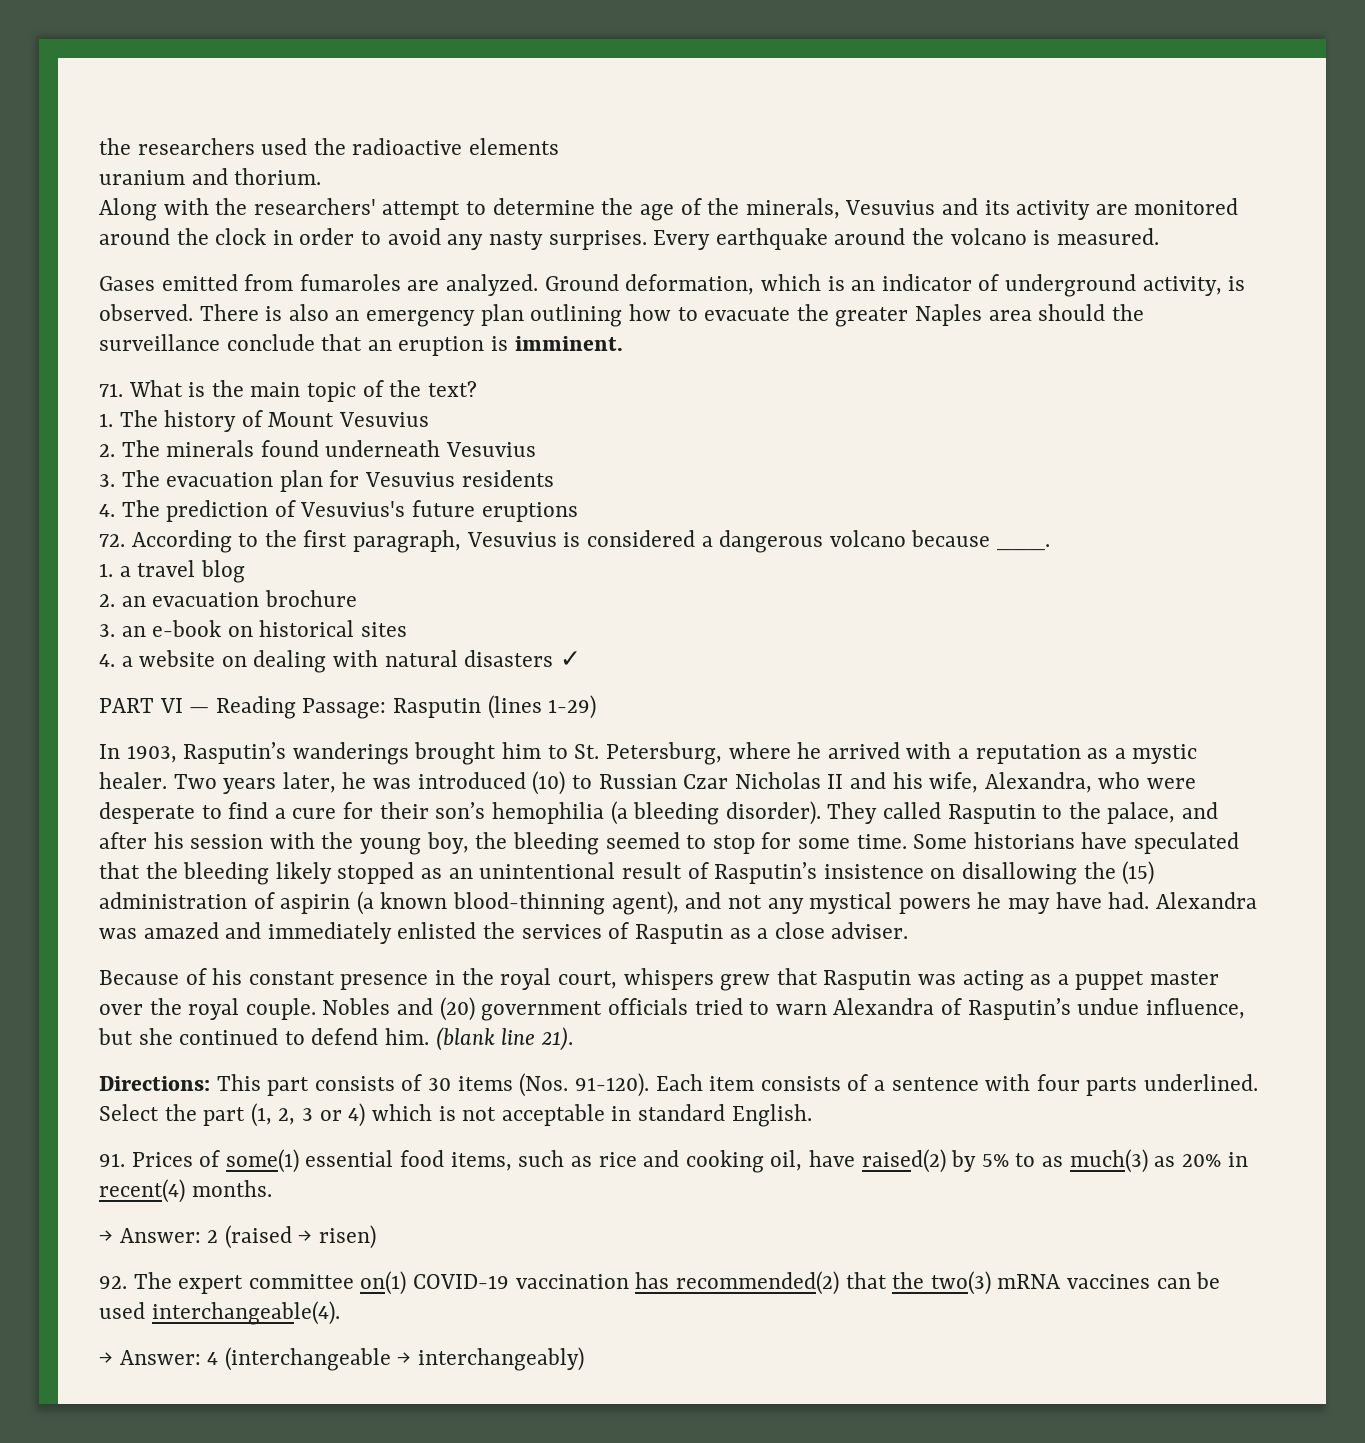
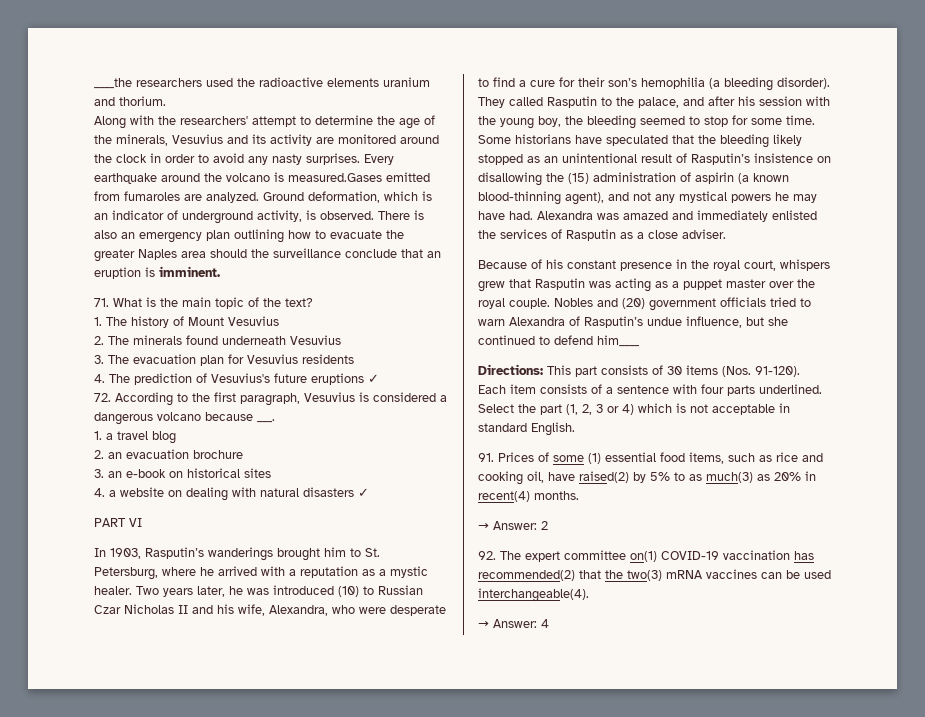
- the researchers used the radioactive elements
- uranium and thorium.
+ ____the researchers used the radioactive elements uranium and thorium.
- Every earthquake around the volcano is measured.
- Gases emitted from fumaroles are analyzed.
+ Every earthquake around the volcano is measured.Gases emitted from fumaroles are analyzed.
- 4. The prediction of Vesuvius's future eruptions
+ 4. The prediction of Vesuvius's future eruptions ✓
- PART VI — Reading Passage: Rasputin (lines 1-29)
+ PART VI
- Nobles and (20) government officials tried to warn Alexandra of Rasputin’s undue influence, but she continued to defend him. (blank line 21).
+ Nobles and (20) government officials tried to warn Alexandra of Rasputin’s undue influence, but she continued to defend him____
- 91. Prices of some(1) essential food items, such as rice and cooking oil, have raised(2) by 5% to as much(3) as 20% in recent(4) months.
+ 91. Prices of some (1) essential food items, such as rice and cooking oil, have raised(2) by 5% to as much(3) as 20% in recent(4) months.
- → Answer: 2 (raised → risen)
+ → Answer: 2
- → Answer: 4 (interchangeable → interchangeably)
+ → Answer: 4

